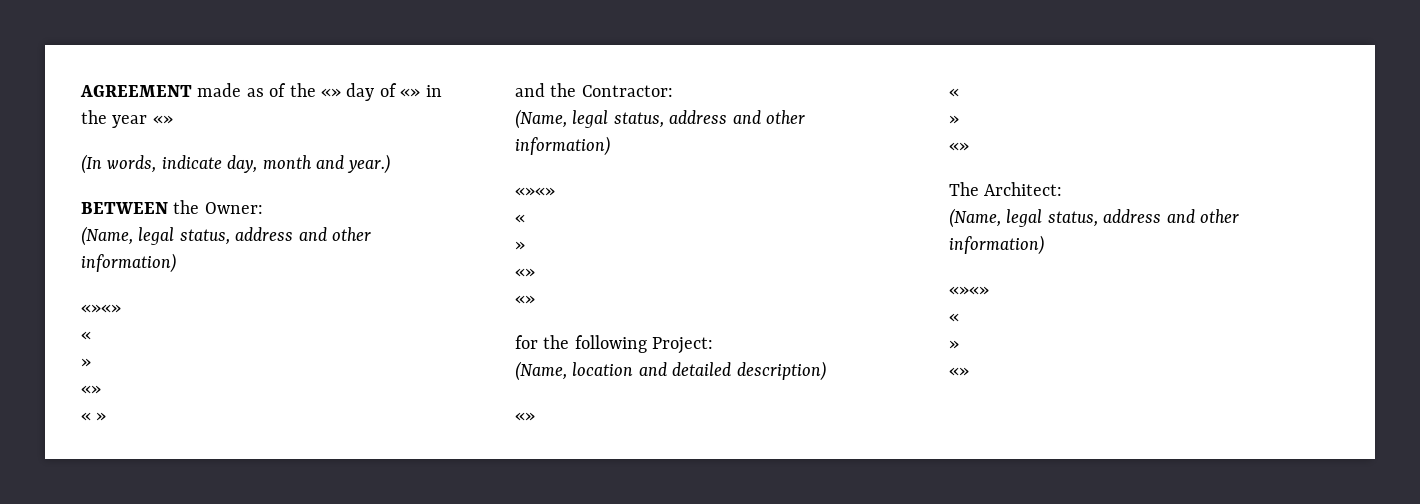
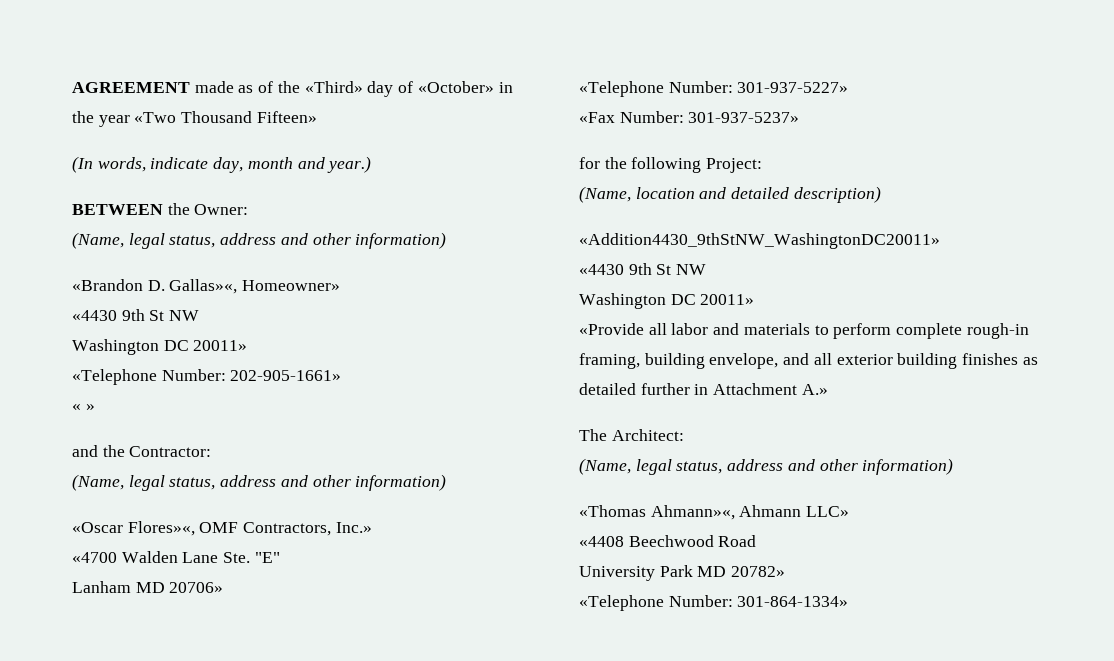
- AGREEMENT made as of the «» day of «» in the year «»
+ AGREEMENT made as of the «Third» day of «October» in the year «Two Thousand Fifteen»
  BETWEEN the Owner:
  (Name, legal status, address and other information)
- «»«»
- «
- »
- «»
+ «Brandon D. Gallas»«, Homeowner»
+ «4430 9th St NW
+ Washington DC 20011»
+ «Telephone Number: 202-905-1661»
  and the Contractor:
  (Name, legal status, address and other information)
- «»«»
- «
- »
- «»
- «»
+ «Oscar Flores»«, OMF Contractors, Inc.»
+ «4700 Walden Lane Ste. "E"
+ Lanham MD 20706»
+ «Telephone Number: 301-937-5227»
+ «Fax Number: 301-937-5237»
  (Name, location and detailed description)
- «»
- «
- »
- «»
+ «Addition4430_9thStNW_WashingtonDC20011»
+ «4430 9th St NW
+ Washington DC 20011»
+ «Provide all labor and materials to perform complete rough-in framing, building envelope, and all exterior building finishes as detailed further in Attachment A.»
  The Architect:
  (Name, legal status, address and other information)
- «»«»
- «
- »
- «»
+ «Thomas Ahmann»«, Ahmann LLC»
+ «4408 Beechwood Road
+ University Park MD 20782»
+ «Telephone Number: 301-864-1334»

